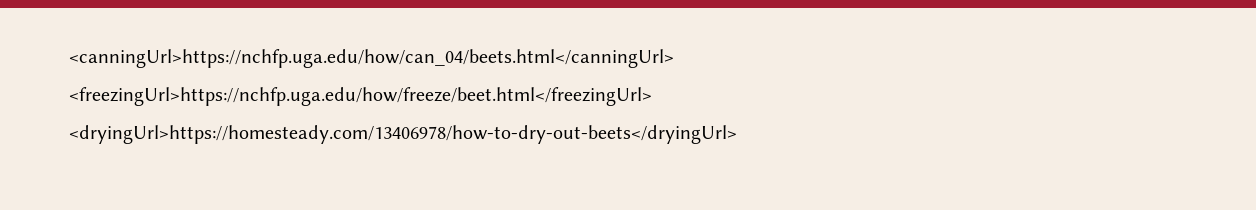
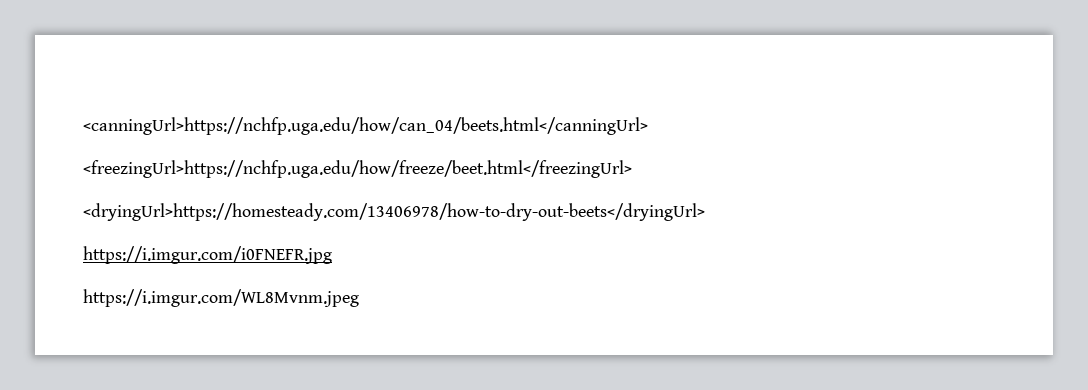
+ https://i.imgur.com/i0FNEFR.jpg
+ https://i.imgur.com/WL8Mvnm.jpeg

